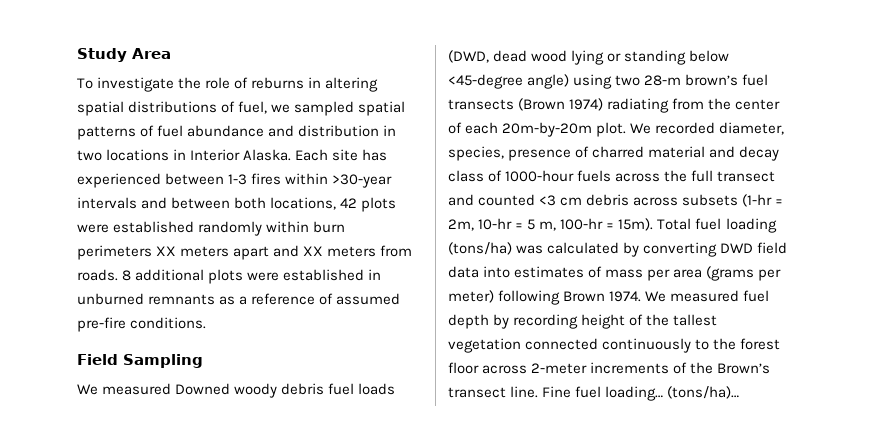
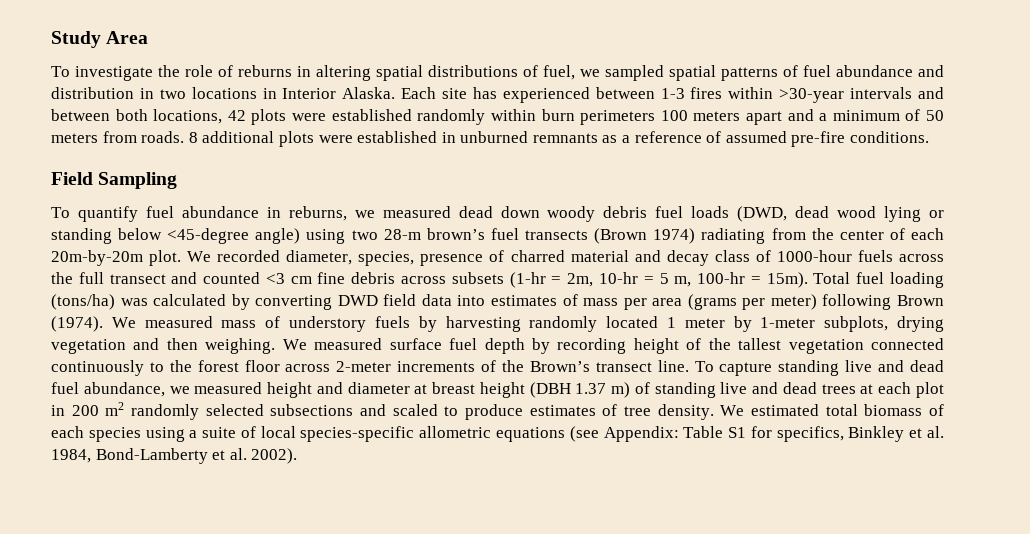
- Each site has experienced between 1-3 fires within >30-year intervals and between both locations, 42 plots were established randomly within burn perimeters XX meters apart and XX meters from roads.
+ Each site has experienced between 1-3 fires within >30-year intervals and between both locations, 42 plots were established randomly within burn perimeters 100 meters apart and a minimum of 50 meters from roads.
- We measured Downed woody debris fuel loads (DWD, dead wood lying or standing below <45-degree angle) using two 28-m brown’s fuel transects (Brown 1974) radiating from the center of each 20m-by-20m plot.
+ To quantify fuel abundance in reburns, we measured dead down woody debris fuel loads (DWD, dead wood lying or standing below <45-degree angle) using two 28-m brown’s fuel transects (Brown 1974) radiating from the center of each 20m-by-20m plot.
- We recorded diameter, species, presence of charred material and decay class of 1000-hour fuels across the full transect and counted <3 cm debris across subsets (1-hr = 2m, 10-hr = 5 m, 100-hr = 15m).
+ We recorded diameter, species, presence of charred material and decay class of 1000-hour fuels across the full transect and counted <3 cm fine debris across subsets (1-hr = 2m, 10-hr = 5 m, 100-hr = 15m).
- Total fuel loading (tons/ha) was calculated by converting DWD field data into estimates of mass per area (grams per meter) following Brown 1974. We measured fuel depth by recording height of the tallest vegetation connected continuously to the forest floor across 2-meter increments of the Brown’s transect line.
+ Total fuel loading (tons/ha) was calculated by converting DWD field data into estimates of mass per area (grams per meter) following Brown (1974). We measured mass of understory fuels by harvesting randomly located 1 meter by 1-meter subplots, drying vegetation and then weighing. We measured surface fuel depth by recording height of the tallest vegetation connected continuously to the forest floor across 2-meter increments of the Brown’s transect line.
- Fine fuel loading… (tons/ha)…
+ To capture standing live and dead fuel abundance, we measured height and diameter at breast height (DBH 1.37 m) of standing live and dead trees at each plot in 200 m2 randomly selected subsections and scaled to produce estimates of tree density. We estimated total biomass of each species using a suite of local species-specific allometric equations (see Appendix: Table S1 for specifics, Binkley et al. 1984, Bond-Lamberty et al. 2002).

